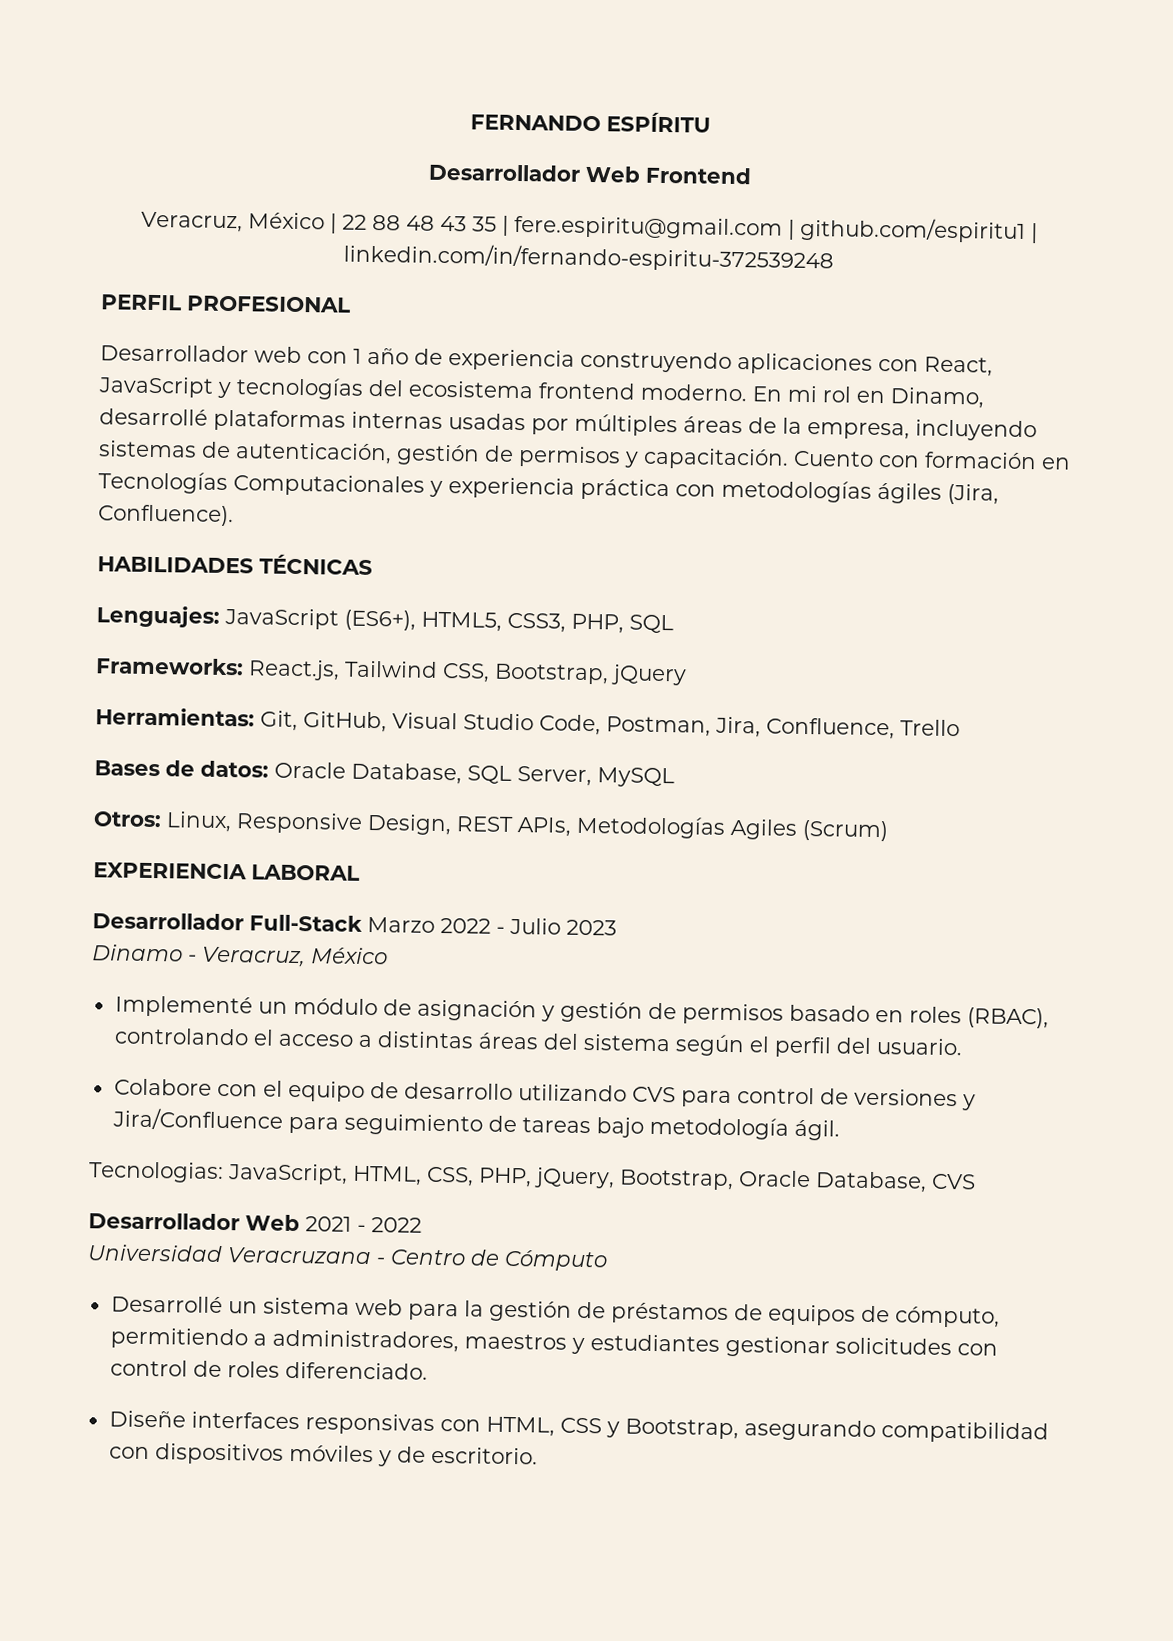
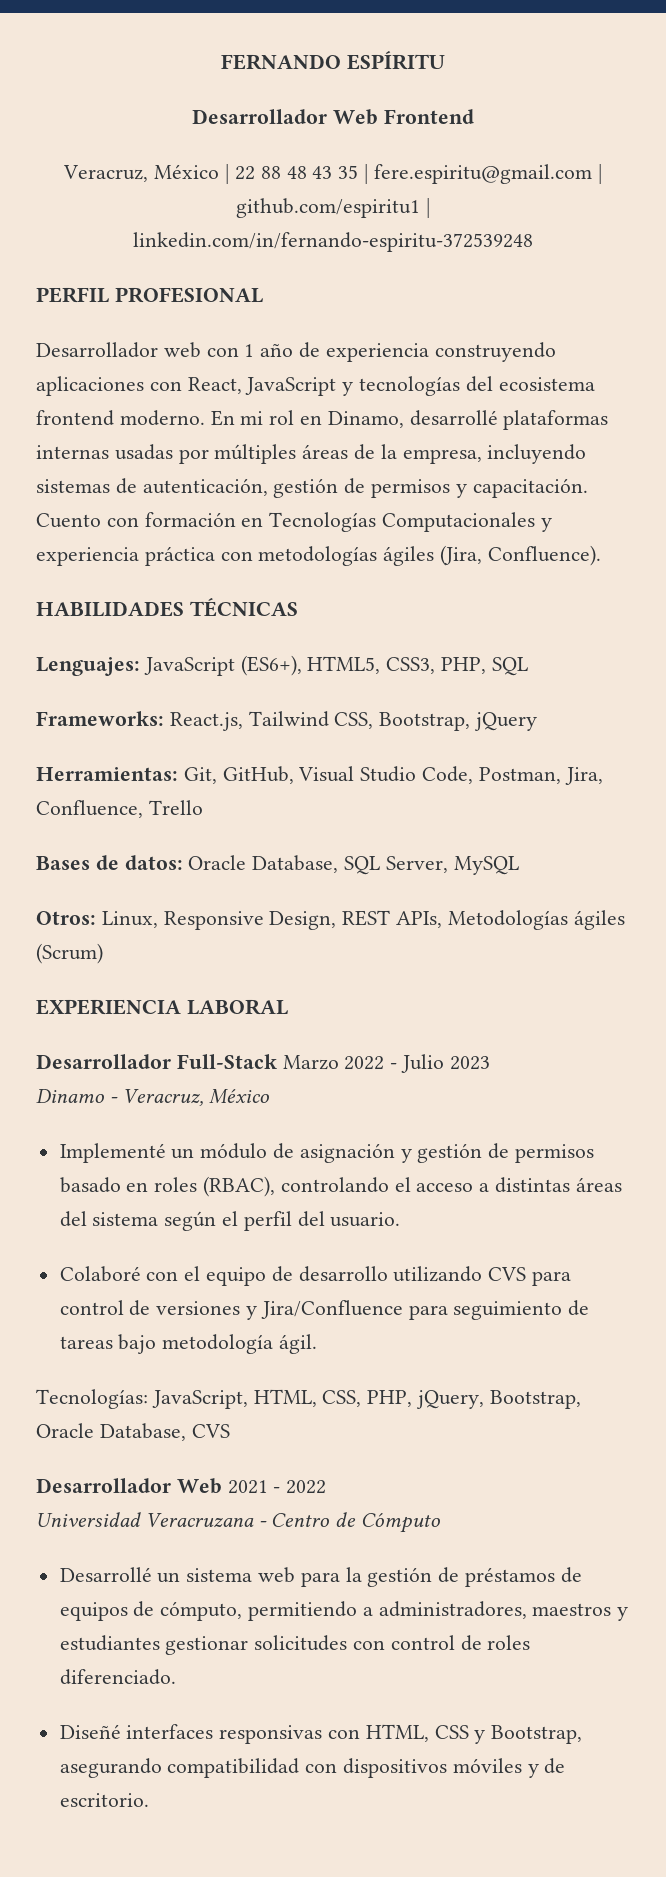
- Otros: Linux, Responsive Design, REST APIs, Metodologías Agiles (Scrum)
+ Otros: Linux, Responsive Design, REST APIs, Metodologías ágiles (Scrum)
- Colabore con el equipo de desarrollo utilizando CVS para control de versiones y Jira/Confluence para seguimiento de tareas bajo metodología ágil.
+ Colaboré con el equipo de desarrollo utilizando CVS para control de versiones y Jira/Confluence para seguimiento de tareas bajo metodología ágil.
- Tecnologias: JavaScript, HTML, CSS, PHP, jQuery, Bootstrap, Oracle Database, CVS
+ Tecnologías: JavaScript, HTML, CSS, PHP, jQuery, Bootstrap, Oracle Database, CVS
- Diseñe interfaces responsivas con HTML, CSS y Bootstrap, asegurando compatibilidad con dispositivos móviles y de escritorio.
+ Diseñé interfaces responsivas con HTML, CSS y Bootstrap, asegurando compatibilidad con dispositivos móviles y de escritorio.

